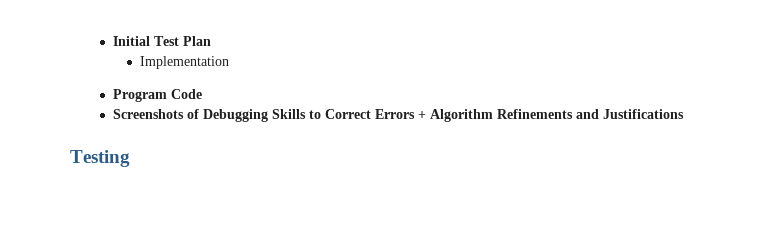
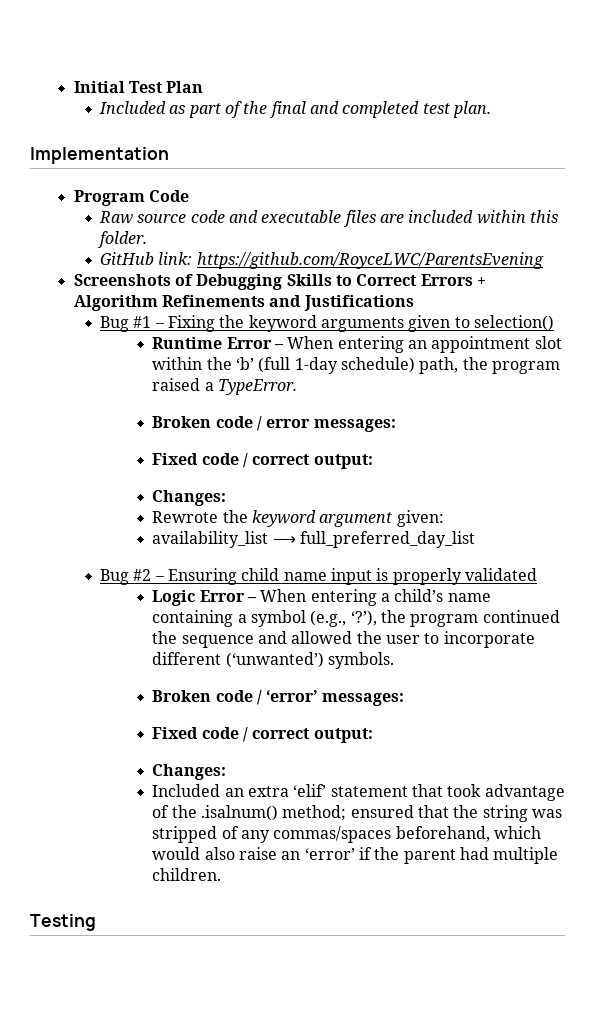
+ Included as part of the final and completed test plan.
  Implementation
  Program Code
+ Raw source code and executable files are included within this folder.
+ GitHub link: https://github.com/RoyceLWC/ParentsEvening
+ Bug #1 – Fixing the keyword arguments given to selection()
+ Runtime Error – When entering an appointment slot within the ‘b’ (full 1-day schedule) path, the program raised a TypeError.
+ Broken code / error messages:
+ Fixed code / correct output:
+ Changes:
+ Rewrote the keyword argument given:
+ availability_list ⟶ full_preferred_day_list
+ Bug #2 – Ensuring child name input is properly validated
+ Logic Error – When entering a child’s name containing a symbol (e.g., ‘?’), the program continued the sequence and allowed the user to incorporate different (‘unwanted’) symbols.
+ Broken code / ‘error’ messages:
+ Fixed code / correct output:
+ Changes:
+ Included an extra ‘elif’ statement that took advantage of the .isalnum() method; ensured that the string was stripped of any commas/spaces beforehand, which would also raise an ‘error’ if the parent had multiple children.

